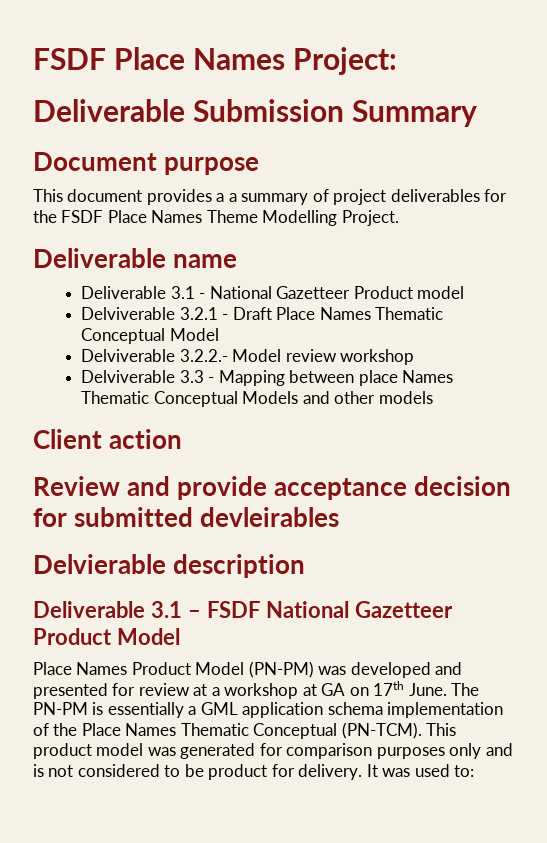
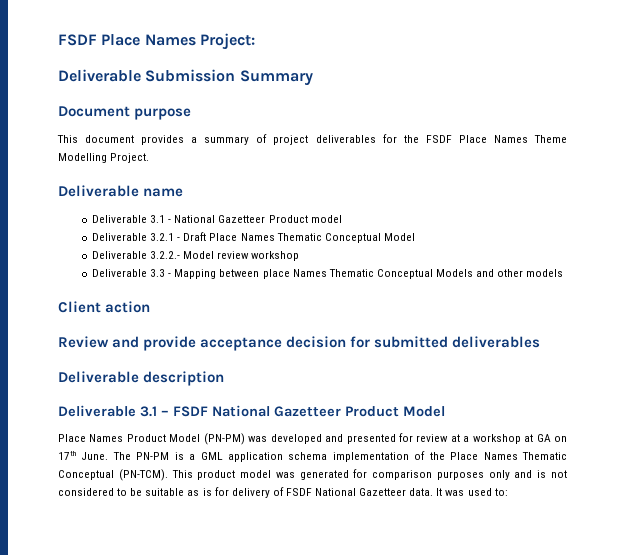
- This document provides a a summary of project deliverables for the FSDF Place Names Theme Modelling Project.
+ This document provides a summary of project deliverables for the FSDF Place Names Theme Modelling Project.
- Delviverable 3.2.1 - Draft Place Names Thematic Conceptual Model
+ Deliverable 3.2.1 - Draft Place Names Thematic Conceptual Model
- Delviverable 3.2.2.- Model review workshop
+ Deliverable 3.2.2.- Model review workshop
- Delviverable 3.3 - Mapping between place Names Thematic Conceptual Models and other models
+ Deliverable 3.3 - Mapping between place Names Thematic Conceptual Models and other models
- Review and provide acceptance decision for submitted devleirables
- Delvierable description
+ Review and provide acceptance decision for submitted deliverables
+ Deliverable description
- The PN-PM is essentially a GML application schema implementation of the Place Names Thematic Conceptual (PN-TCM).
+ The PN-PM is a GML application schema implementation of the Place Names Thematic Conceptual (PN-TCM).
- This product model was generated for comparison purposes only and is not considered to be product for delivery.
+ This product model was generated for comparison purposes only and is not considered to be suitable as is for delivery of FSDF National Gazetteer data.

